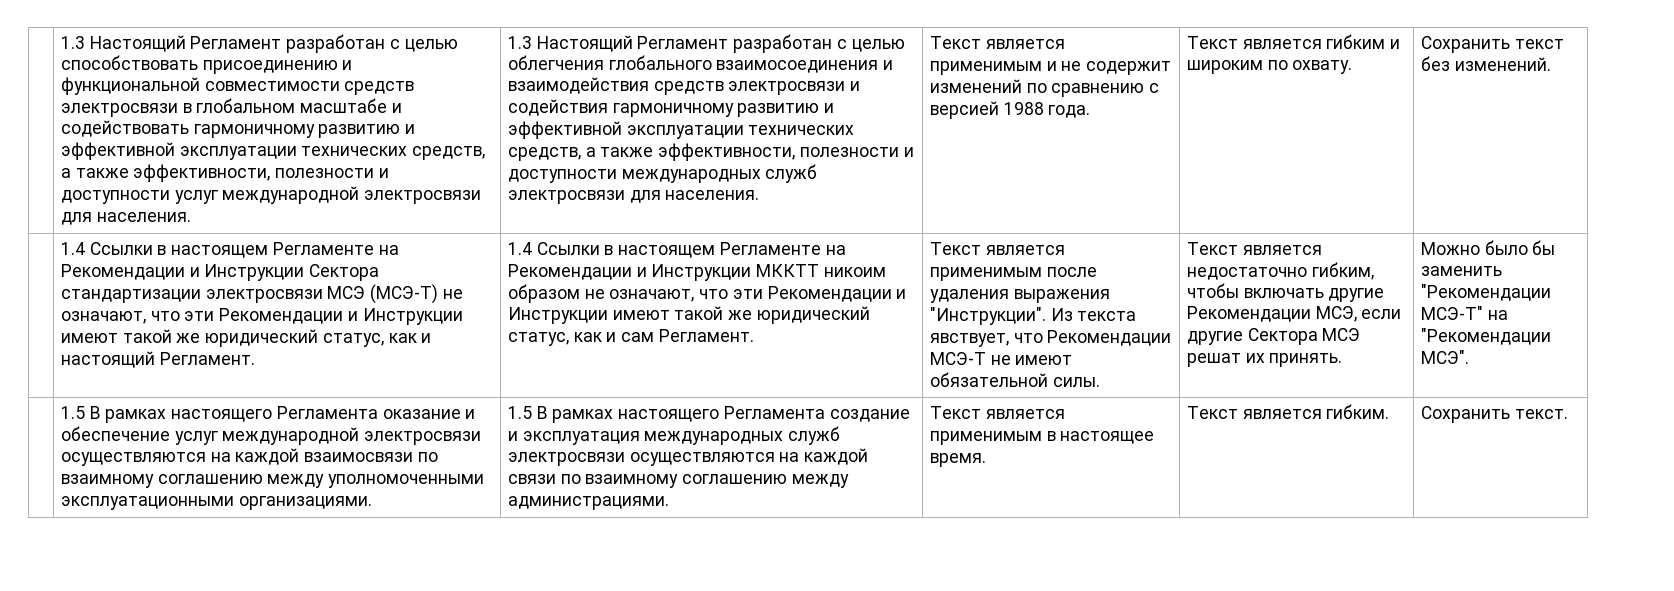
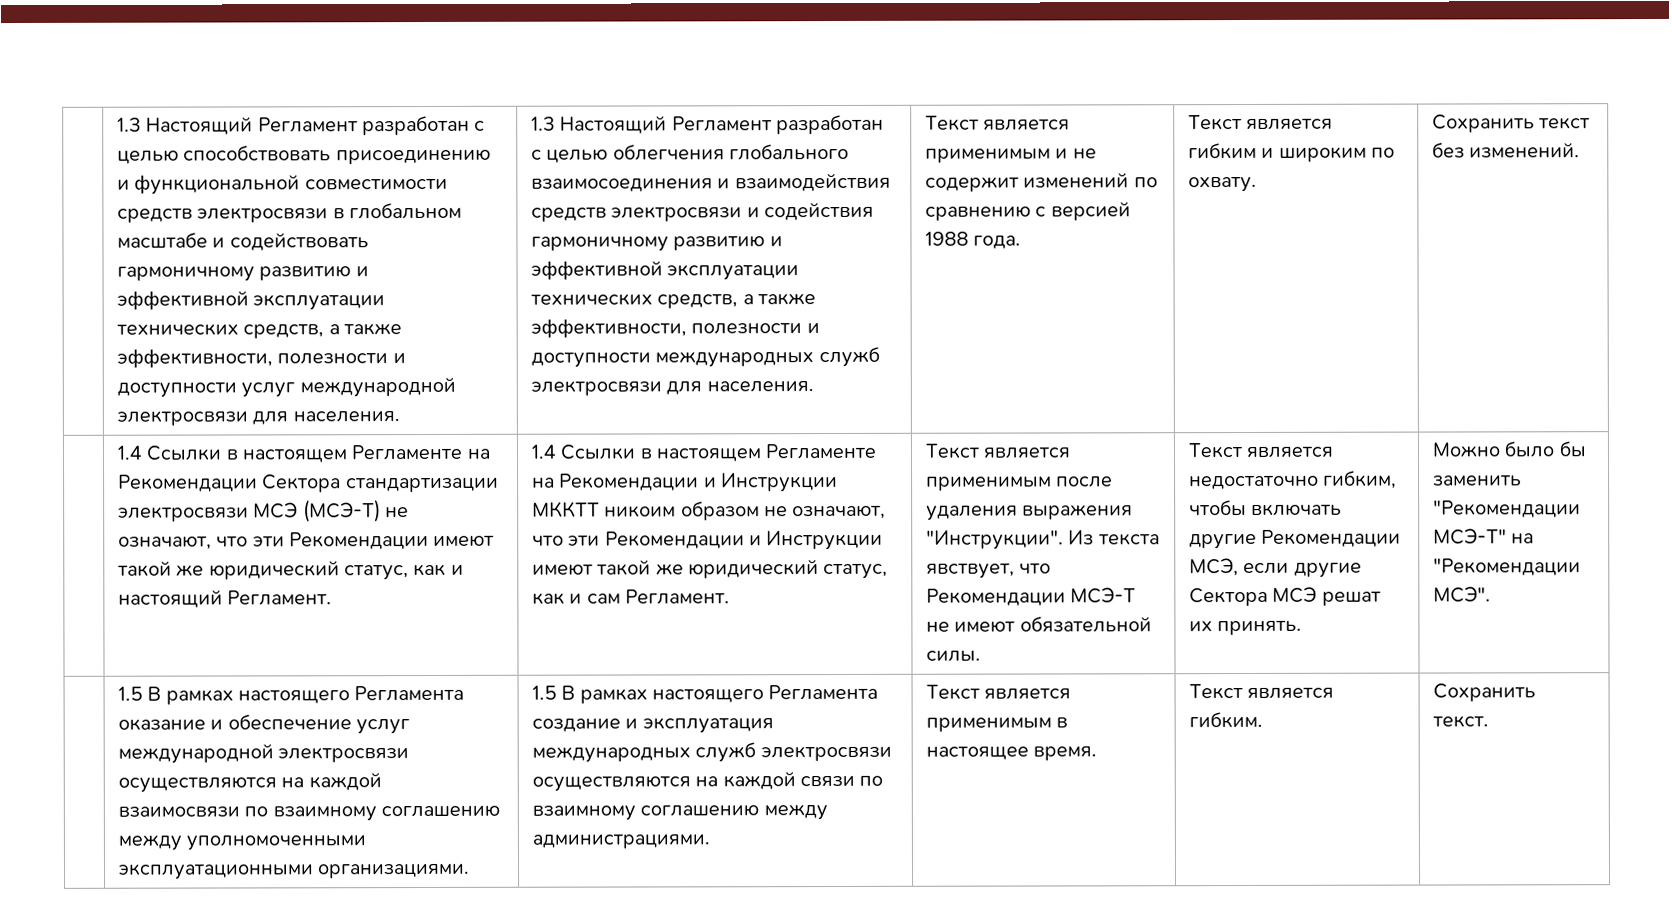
- 1.4 Ссылки в настоящем Регламенте на Рекомендации и Инструкции Сектора стандартизации электросвязи МСЭ (МСЭ-Т) не означают, что эти Рекомендации и Инструкции имеют такой же юридический статус, как и настоящий Регламент.
+ 1.4 Ссылки в настоящем Регламенте на Рекомендации Сектора стандартизации электросвязи МСЭ (МСЭ-Т) не означают, что эти Рекомендации имеют такой же юридический статус, как и настоящий Регламент.

